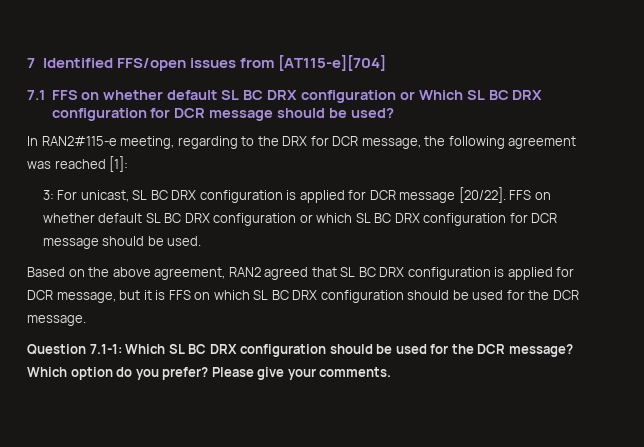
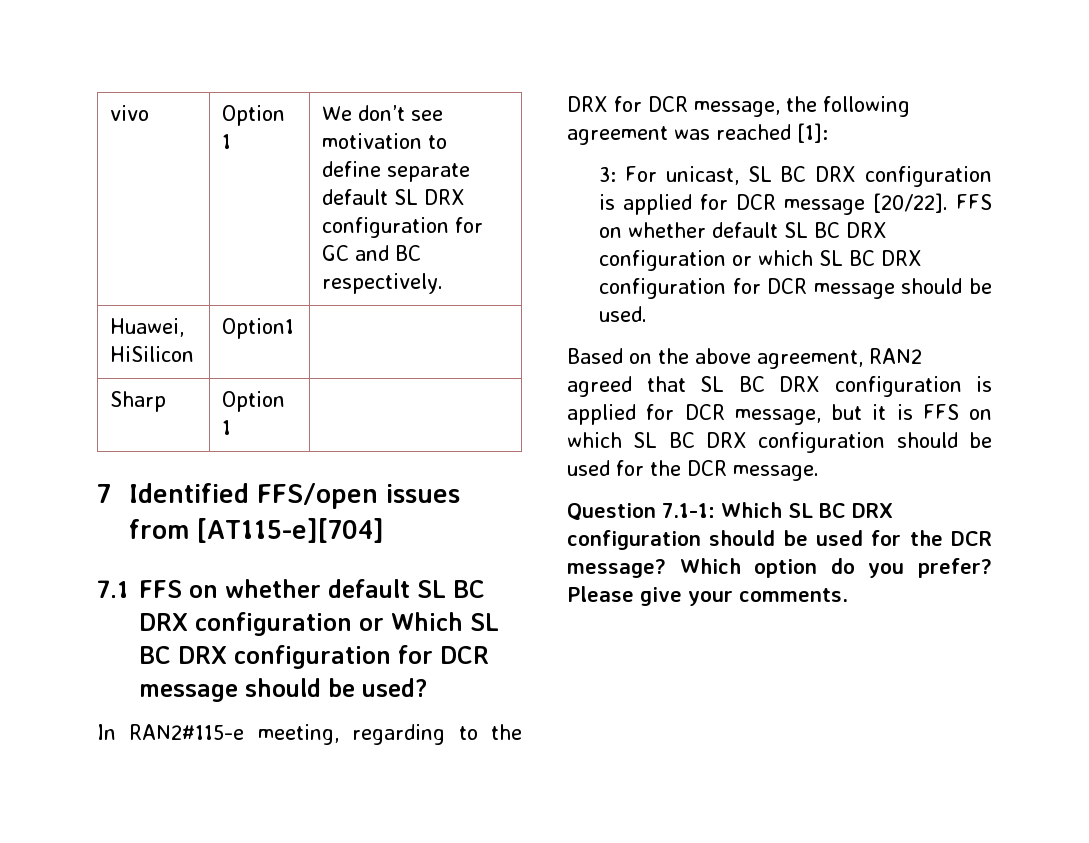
+ vivo | Option 1 | We don’t see motivation to define separate default SL DRX configuration for GC and BC respectively.
+ Huawei, HiSilicon | Option1 |
+ Sharp | Option 1 |

